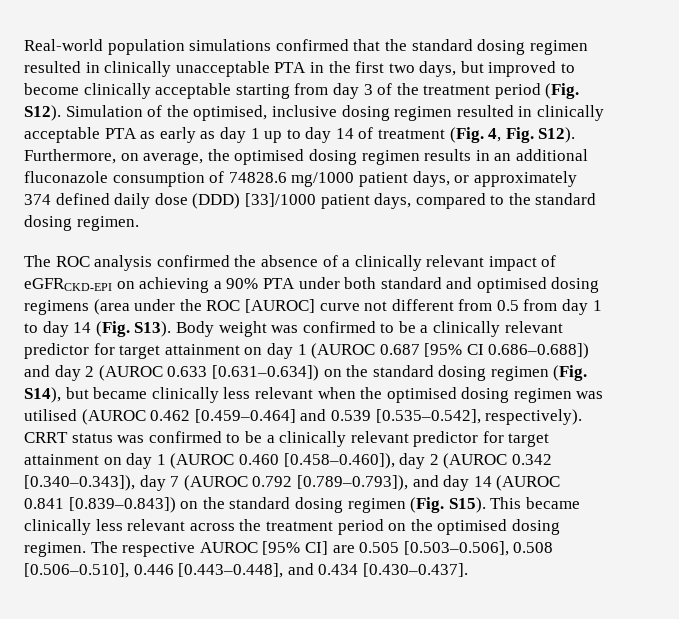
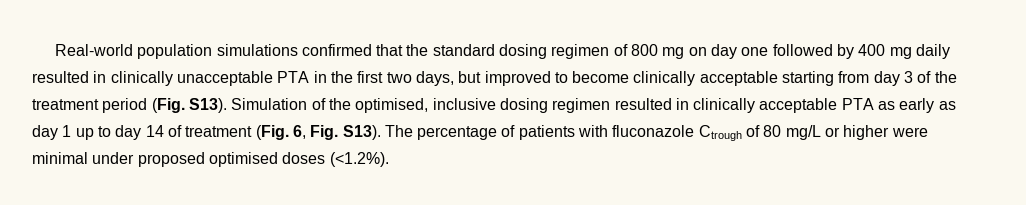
- Real-world population simulations confirmed that the standard dosing regimen resulted in clinically unacceptable PTA in the first two days, but improved to become clinically acceptable starting from day 3 of the treatment period (Fig. S12).
+ Real-world population simulations confirmed that the standard dosing regimen of 800 mg on day one followed by 400 mg daily resulted in clinically unacceptable PTA in the first two days, but improved to become clinically acceptable starting from day 3 of the treatment period (Fig. S13).
- Simulation of the optimised, inclusive dosing regimen resulted in clinically acceptable PTA as early as day 1 up to day 14 of treatment (Fig. 4, Fig. S12). Furthermore, on average, the optimised dosing regimen results in an additional fluconazole consumption of 74828.6 mg/1000 patient days, or approximately 374 defined daily dose (DDD) [33]/1000 patient days, compared to the standard dosing regimen.
- The ROC analysis confirmed the absence of a clinically relevant impact of eGFRCKD-EPI on achieving a 90% PTA under both standard and optimised dosing regimens (area under the ROC [AUROC] curve not different from 0.5 from day 1 to day 14 (Fig. S13). Body weight was confirmed to be a clinically relevant predictor for target attainment on day 1 (AUROC 0.687 [95% CI 0.686–0.688]) and day 2 (AUROC 0.633 [0.631–0.634]) on the standard dosing regimen (Fig. S14), but became clinically less relevant when the optimised dosing regimen was utilised (AUROC 0.462 [0.459–0.464] and 0.539 [0.535–0.542], respectively). CRRT status was confirmed to be a clinically relevant predictor for target attainment on day 1 (AUROC 0.460 [0.458–0.460]), day 2 (AUROC 0.342 [0.340–0.343]), day 7 (AUROC 0.792 [0.789–0.793]), and day 14 (AUROC 0.841 [0.839–0.843]) on the standard dosing regimen (Fig. S15). This became clinically less relevant across the treatment period on the optimised dosing regimen. The respective AUROC [95% CI] are 0.505 [0.503–0.506], 0.508 [0.506–0.510], 0.446 [0.443–0.448], and 0.434 [0.430–0.437].
+ Simulation of the optimised, inclusive dosing regimen resulted in clinically acceptable PTA as early as day 1 up to day 14 of treatment (Fig. 6, Fig. S13). The percentage of patients with fluconazole Ctrough of 80 mg/L or higher were minimal under proposed optimised doses (<1.2%).

